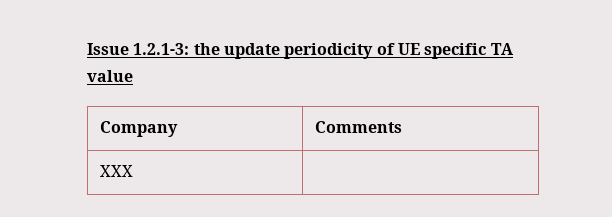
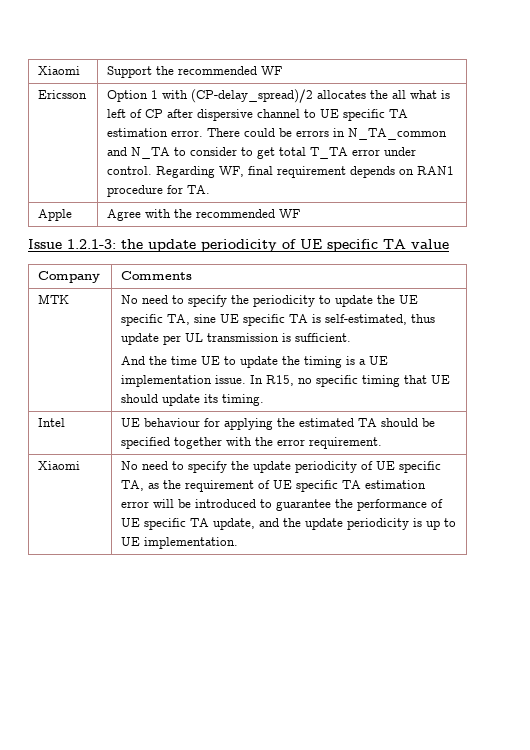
+ Xiaomi | Support the recommended WF
+ Ericsson | Option 1 with (CP-delay_spread)/2 allocates the all what is left of CP after dispersive channel to UE specific TA estimation error. There could be errors in N_TA_common and N_TA to consider to get total T_TA error under control. Regarding WF, final requirement depends on RAN1 procedure for TA.
+ Apple | Agree with the recommended WF
- XXX
+ MTK | No need to specify the periodicity to update the UE specific TA, sine UE specific TA is self-estimated, thus update per UL transmission is sufficient.
+ And the time UE to update the timing is a UE implementation issue. In R15, no specific timing that UE should update its timing.
+ Intel | UE behaviour for applying the estimated TA should be specified together with the error requirement.
+ Xiaomi | No need to specify the update periodicity of UE specific TA, as the requirement of UE specific TA estimation error will be introduced to guarantee the performance of UE specific TA update, and the update periodicity is up to UE implementation.

